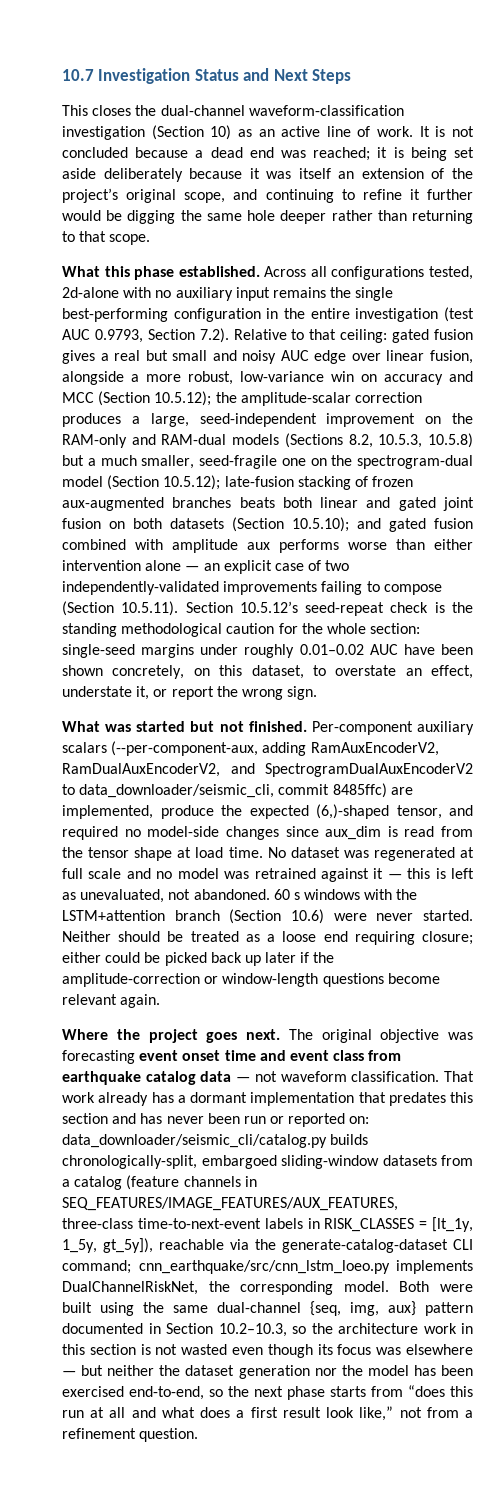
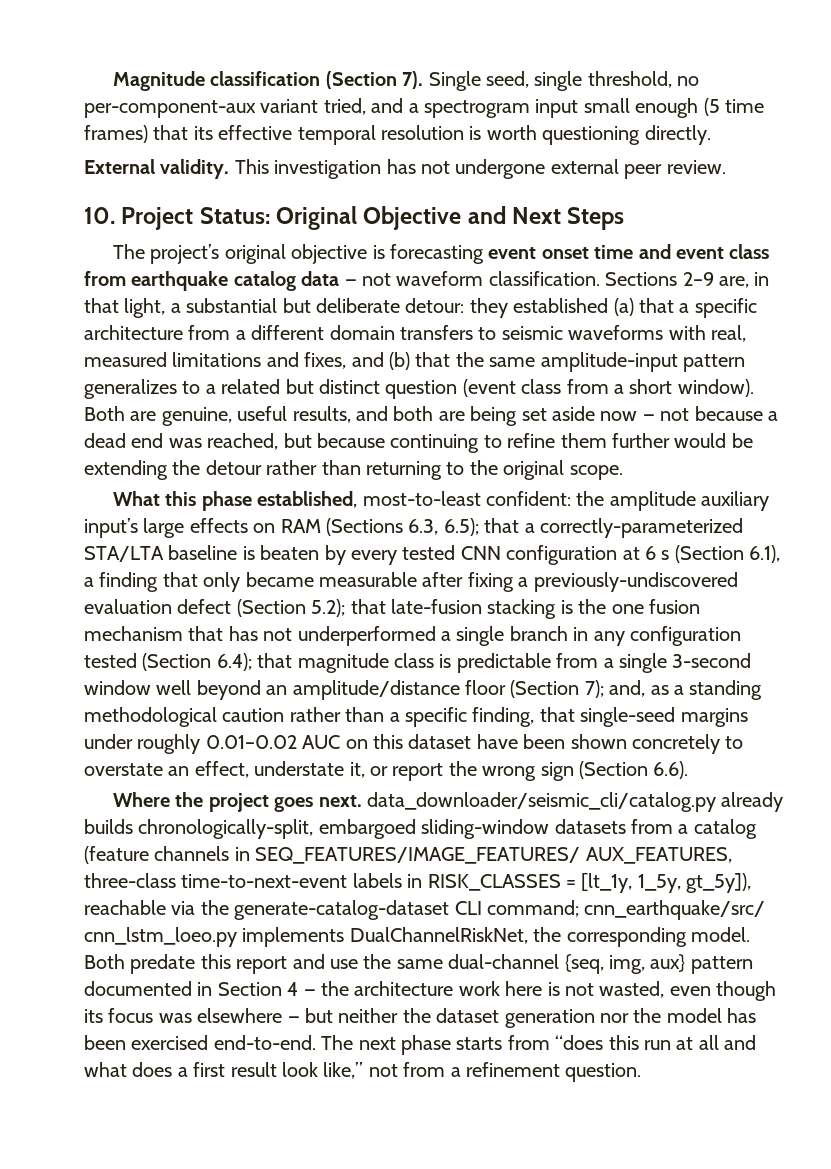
- 10.7 Investigation Status and Next Steps
- This closes the dual-channel waveform-classification investigation (Section 10) as an active line of work. It is not concluded because a dead end was reached; it is being set aside deliberately because it was itself an extension of the project’s original scope, and continuing to refine it further would be digging the same hole deeper rather than returning to that scope.
- What this phase established. Across all configurations tested, 2d-alone with no auxiliary input remains the single best-performing configuration in the entire investigation (test AUC 0.9793, Section 7.2). Relative to that ceiling: gated fusion gives a real but small and noisy AUC edge over linear fusion, alongside a more robust, low-variance win on accuracy and MCC (Section 10.5.12); the amplitude-scalar correction produces a large, seed-independent improvement on the RAM-only and RAM-dual models (Sections 8.2, 10.5.3, 10.5.8) but a much smaller, seed-fragile one on the spectrogram-dual model (Section 10.5.12); late-fusion stacking of frozen aux-augmented branches beats both linear and gated joint fusion on both datasets (Section 10.5.10); and gated fusion combined with amplitude aux performs worse than either intervention alone — an explicit case of two independently-validated improvements failing to compose (Section 10.5.11). Section 10.5.12’s seed-repeat check is the standing methodological caution for the whole section: single-seed margins under roughly 0.01–0.02 AUC have been shown concretely, on this dataset, to overstate an effect, understate it, or report the wrong sign.
- What was started but not finished. Per-component auxiliary scalars (--per-component-aux, adding RamAuxEncoderV2, RamDualAuxEncoderV2, and SpectrogramDualAuxEncoderV2 to data_downloader/seismic_cli, commit 8485ffc) are implemented, produce the expected (6,)-shaped tensor, and required no model-side changes since aux_dim is read from the tensor shape at load time. No dataset was regenerated at full scale and no model was retrained against it — this is left as unevaluated, not abandoned. 60 s windows with the LSTM+attention branch (Section 10.6) were never started. Neither should be treated as a loose end requiring closure; either could be picked back up later if the amplitude-correction or window-length questions become relevant again.
- Where the project goes next. The original objective was forecasting event onset time and event class from earthquake catalog data — not waveform classification.
+ Magnitude classification (Section 7). Single seed, single threshold, no per-component-aux variant tried, and a spectrogram input small enough (5 time frames) that its effective temporal resolution is worth questioning directly.
+ External validity. This investigation has not undergone external peer review.
+ 10. Project Status: Original Objective and Next Steps
+ The project’s original objective is forecasting event onset time and event class from earthquake catalog data — not waveform classification.
- That work already has a dormant implementation that predates this section and has never been run or reported on: data_downloader/seismic_cli/catalog.py builds chronologically-split, embargoed sliding-window datasets from a catalog (feature channels in SEQ_FEATURES/IMAGE_FEATURES/AUX_FEATURES, three-class time-to-next-event labels in RISK_CLASSES = [lt_1y, 1_5y, gt_5y]), reachable via the generate-catalog-dataset CLI command; cnn_earthquake/src/cnn_lstm_loeo.py implements DualChannelRiskNet, the corresponding model.
+ Sections 2–9 are, in that light, a substantial but deliberate detour: they established (a) that a specific architecture from a different domain transfers to seismic waveforms with real, measured limitations and fixes, and (b) that the same amplitude-input pattern generalizes to a related but distinct question (event class from a short window). Both are genuine, useful results, and both are being set aside now — not because a dead end was reached, but because continuing to refine them further would be extending the detour rather than returning to the original scope.
+ What this phase established, most-to-least confident: the amplitude auxiliary input’s large effects on RAM (Sections 6.3, 6.5); that a correctly-parameterized STA/LTA baseline is beaten by every tested CNN configuration at 6 s (Section 6.1), a finding that only became measurable after fixing a previously-undiscovered evaluation defect (Section 5.2); that late-fusion stacking is the one fusion mechanism that has not underperformed a single branch in any configuration tested (Section 6.4); that magnitude class is predictable from a single 3-second window well beyond an amplitude/distance floor (Section 7); and, as a standing methodological caution rather than a specific finding, that single-seed margins under roughly 0.01–0.02 AUC on this dataset have been shown concretely to overstate an effect, understate it, or report the wrong sign (Section 6.6).
+ Where the project goes next. data_downloader/seismic_cli/catalog.py already builds chronologically-split, embargoed sliding-window datasets from a catalog (feature channels in SEQ_FEATURES/IMAGE_FEATURES/ AUX_FEATURES, three-class time-to-next-event labels in RISK_CLASSES = [lt_1y, 1_5y, gt_5y]), reachable via the generate-catalog-dataset CLI command; cnn_earthquake/src/ cnn_lstm_loeo.py implements DualChannelRiskNet, the corresponding model.
- Both were built using the same dual-channel {seq, img, aux} pattern documented in Section 10.2–10.3, so the architecture work in this section is not wasted even though its focus was elsewhere — but neither the dataset generation nor the model has been exercised end-to-end, so the next phase starts from “does this run at all and what does a first result look like,” not from a refinement question.
+ Both predate this report and use the same dual-channel {seq, img, aux} pattern documented in Section 4 — the architecture work here is not wasted, even though its focus was elsewhere — but neither the dataset generation nor the model has been exercised end-to-end. The next phase starts from “does this run at all and what does a first result look like,” not from a refinement question.

